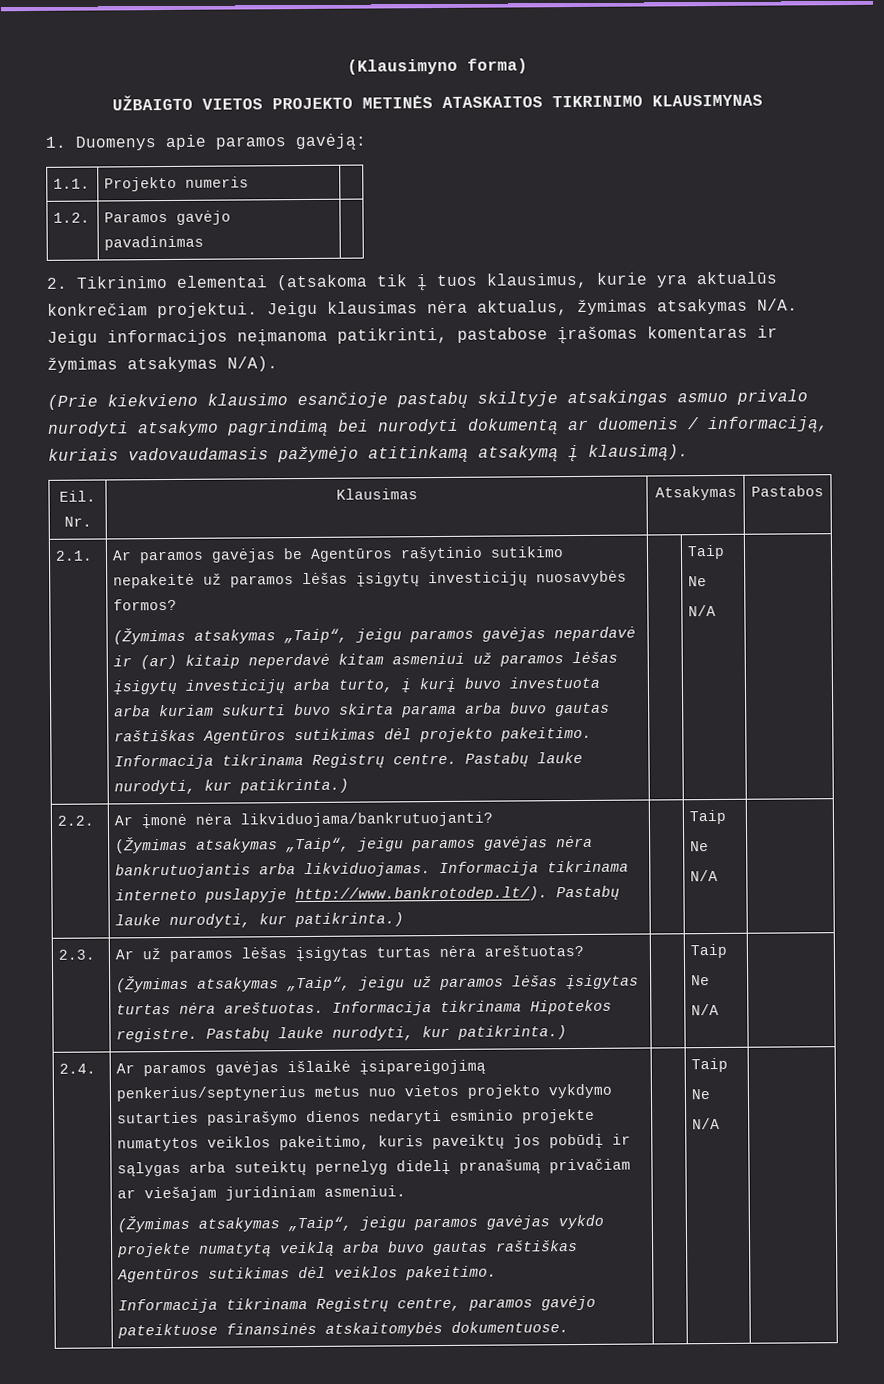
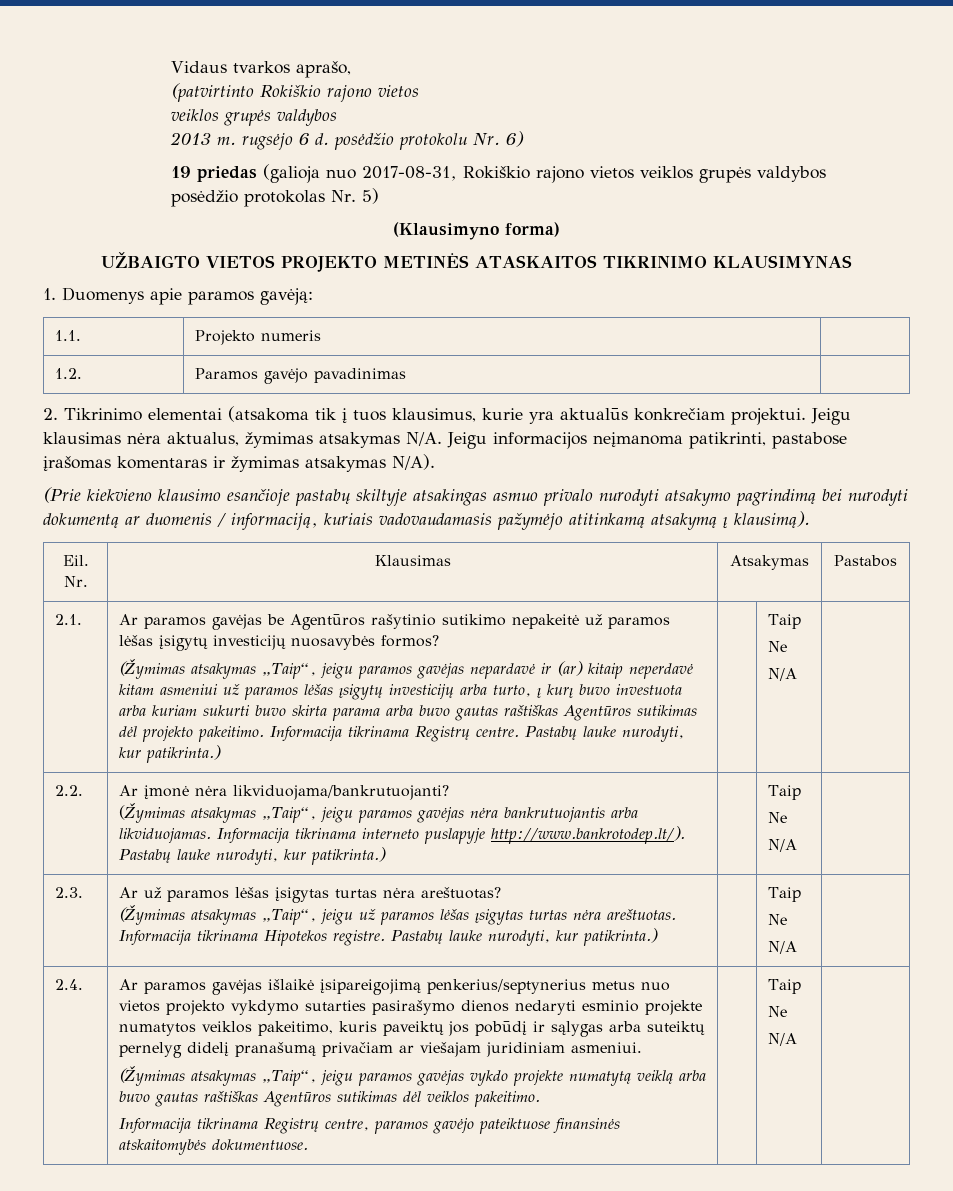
+ Vidaus tvarkos aprašo,
+ (patvirtinto Rokiškio rajono vietos
+ veiklos grupės valdybos
+ 2013 m. rugsėjo 6 d. posėdžio protokolu Nr. 6)
+ 19 priedas (galioja nuo 2017-08-31, Rokiškio rajono vietos veiklos grupės valdybos
+ posėdžio protokolas Nr. 5)

